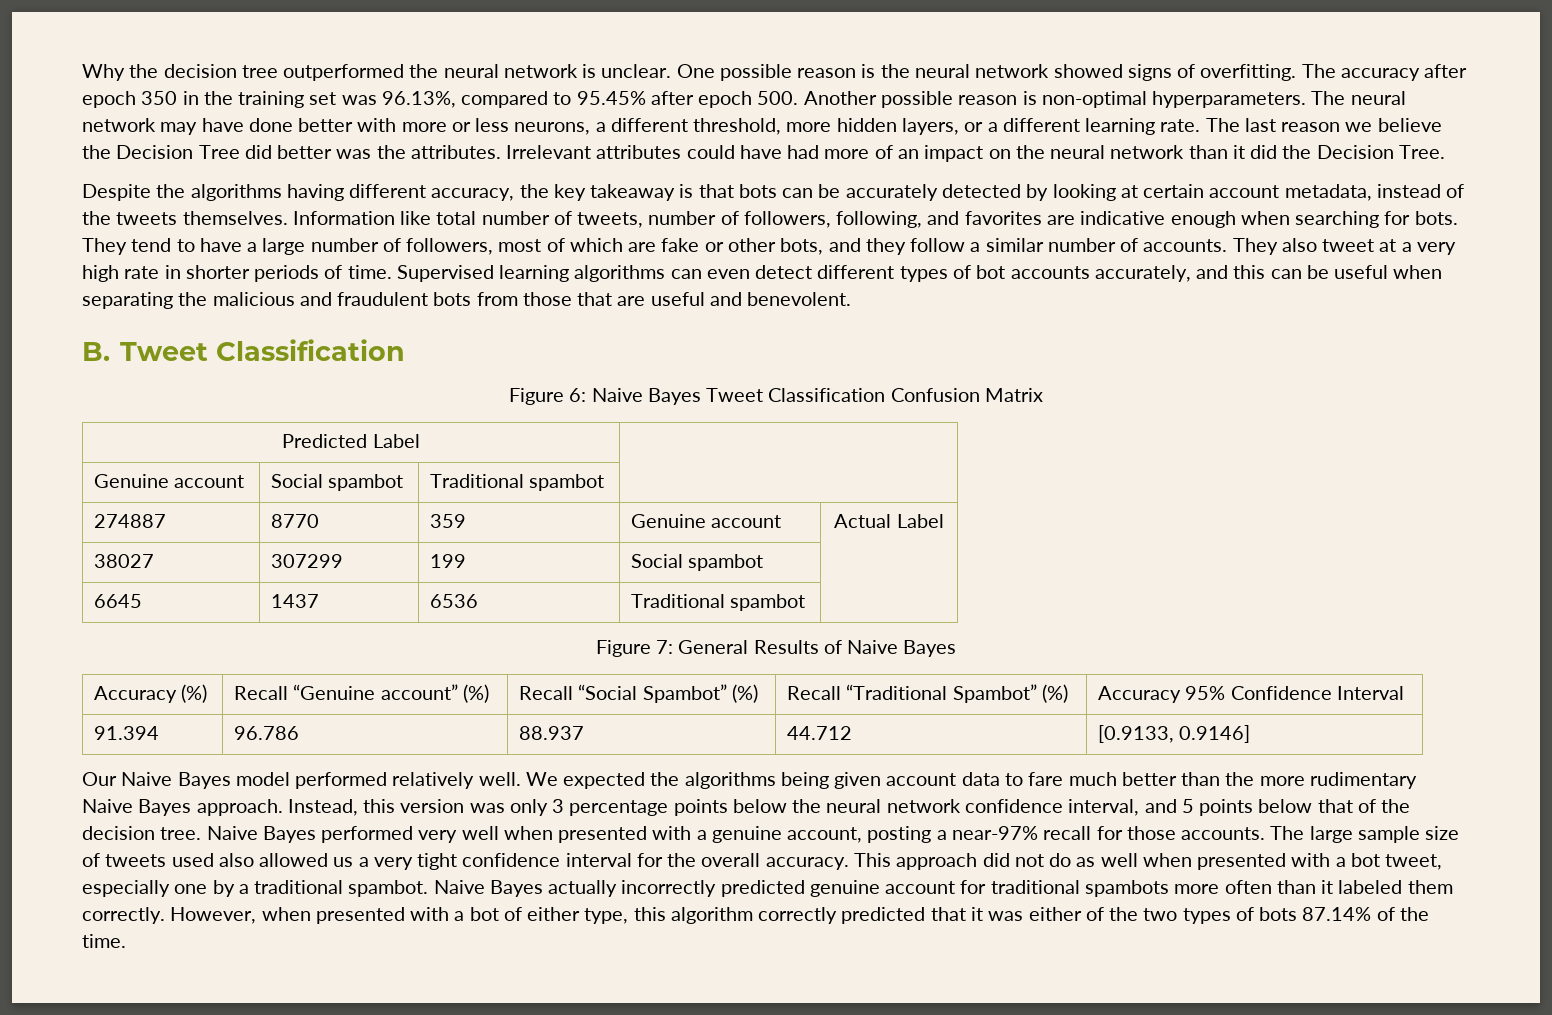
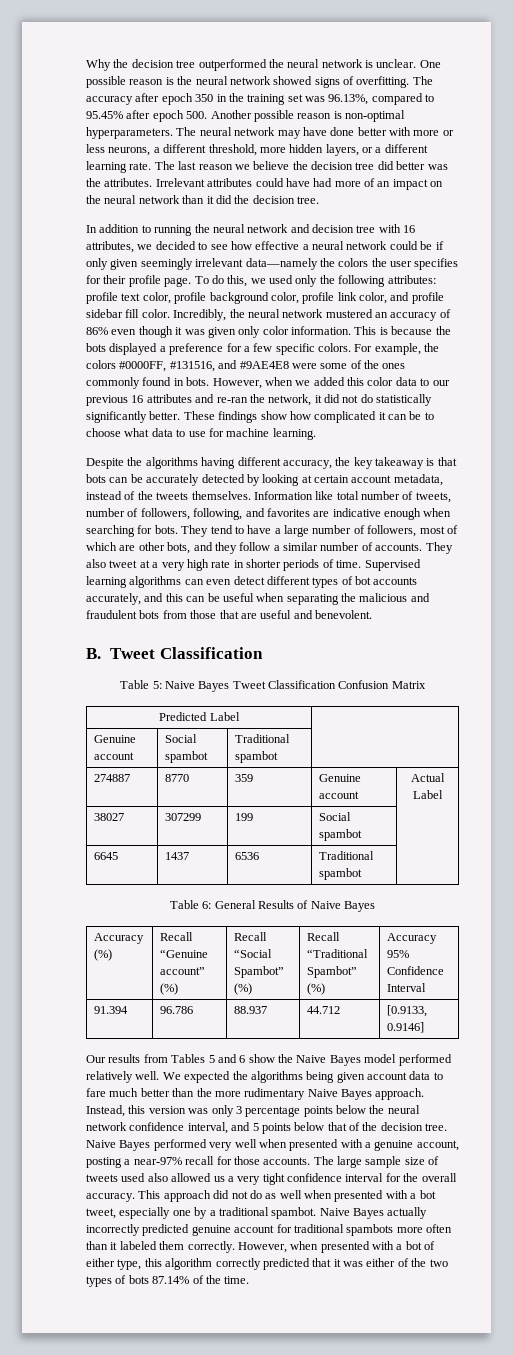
- The last reason we believe the Decision Tree did better was the attributes.
+ The last reason we believe the decision tree did better was the attributes.
- Irrelevant attributes could have had more of an impact on the neural network than it did the Decision Tree.
+ Irrelevant attributes could have had more of an impact on the neural network than it did the decision tree.
+ In addition to running the neural network and decision tree with 16 attributes, we decided to see how effective a neural network could be if only given seemingly irrelevant data—namely the colors the user specifies for their profile page. To do this, we used only the following attributes: profile text color, profile background color, profile link color, and profile sidebar fill color. Incredibly, the neural network mustered an accuracy of 86% even though it was given only color information. This is because the bots displayed a preference for a few specific colors. For example, the colors #0000FF, #131516, and #9AE4E8 were some of the ones commonly found in bots. However, when we added this color data to our previous 16 attributes and re-ran the network, it did not do statistically significantly better. These findings show how complicated it can be to choose what data to use for machine learning.
- They tend to have a large number of followers, most of which are fake or other bots, and they follow a similar number of accounts.
+ They tend to have a large number of followers, most of which are other bots, and they follow a similar number of accounts.
- Figure 6: Naive Bayes Tweet Classification Confusion Matrix
+ Table 5: Naive Bayes Tweet Classification Confusion Matrix
- Figure 7: General Results of Naive Bayes
+ Table 6: General Results of Naive Bayes
- Our Naive Bayes model performed relatively well.
+ Our results from Tables 5 and 6 show the Naive Bayes model performed relatively well.

